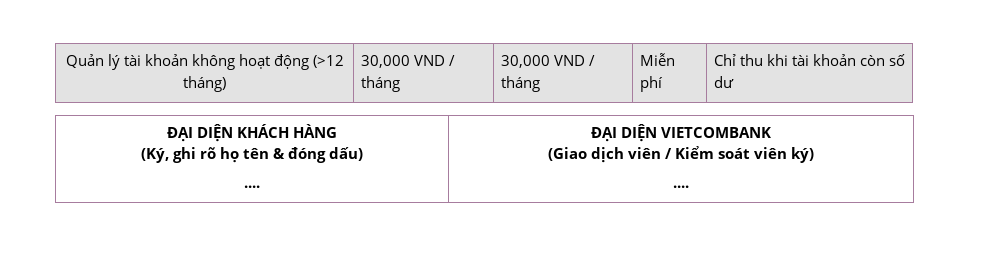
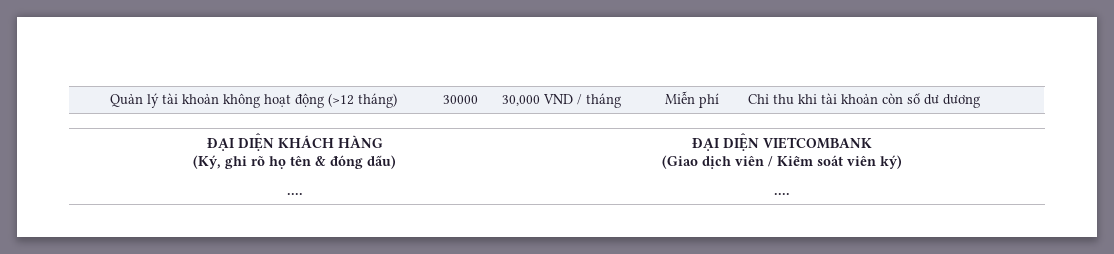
- Quản lý tài khoản không hoạt động (>12 tháng) | 30,000 VND / tháng | 30,000 VND / tháng | Miễn phí | Chỉ thu khi tài khoản còn số dư
+ Quản lý tài khoản không hoạt động (>12 tháng) | 30000 | 30,000 VND / tháng | Miễn phí | Chỉ thu khi tài khoản còn số dư dương

